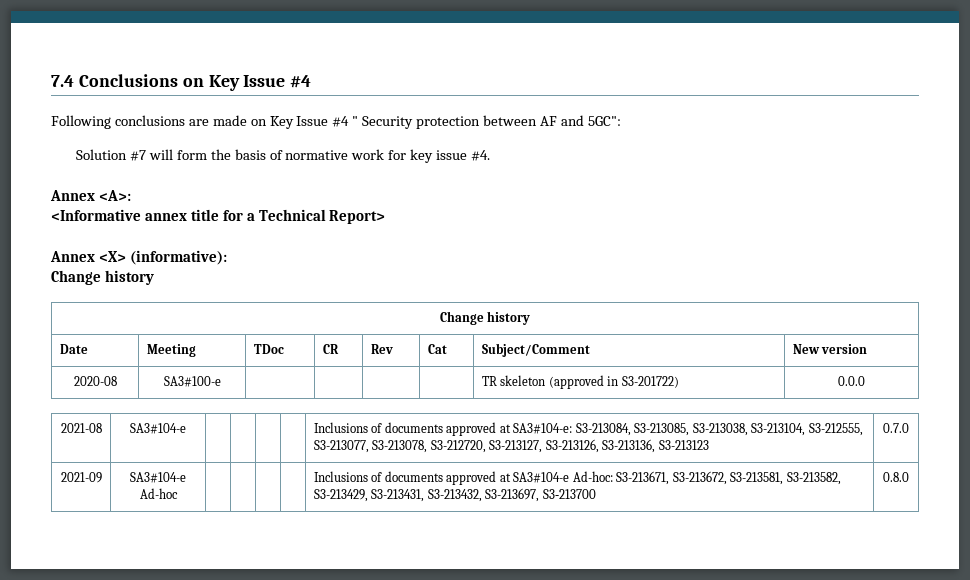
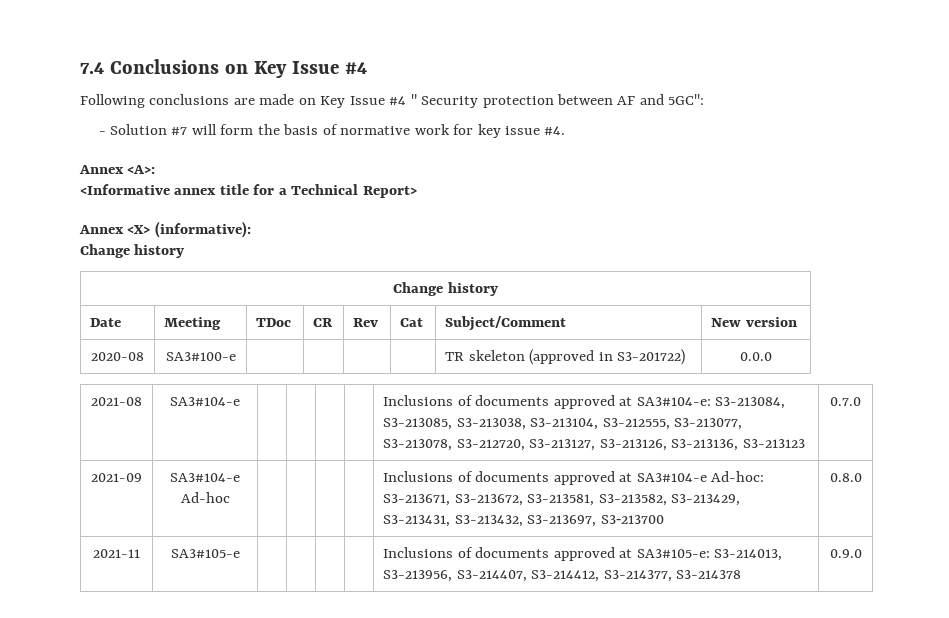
- Solution #7 will form the basis of normative work for key issue #4.
+ - Solution #7 will form the basis of normative work for key issue #4.
+ 2021-11 | SA3#105-e | | | | | Inclusions of documents approved at SA3#105-e: S3-214013, S3-213956, S3-214407, S3-214412, S3-214377, S3-214378 | 0.9.0

